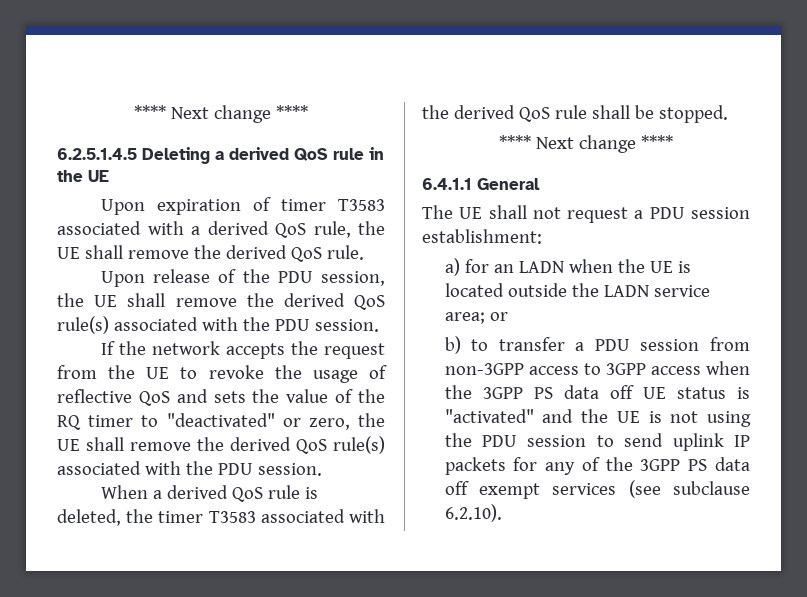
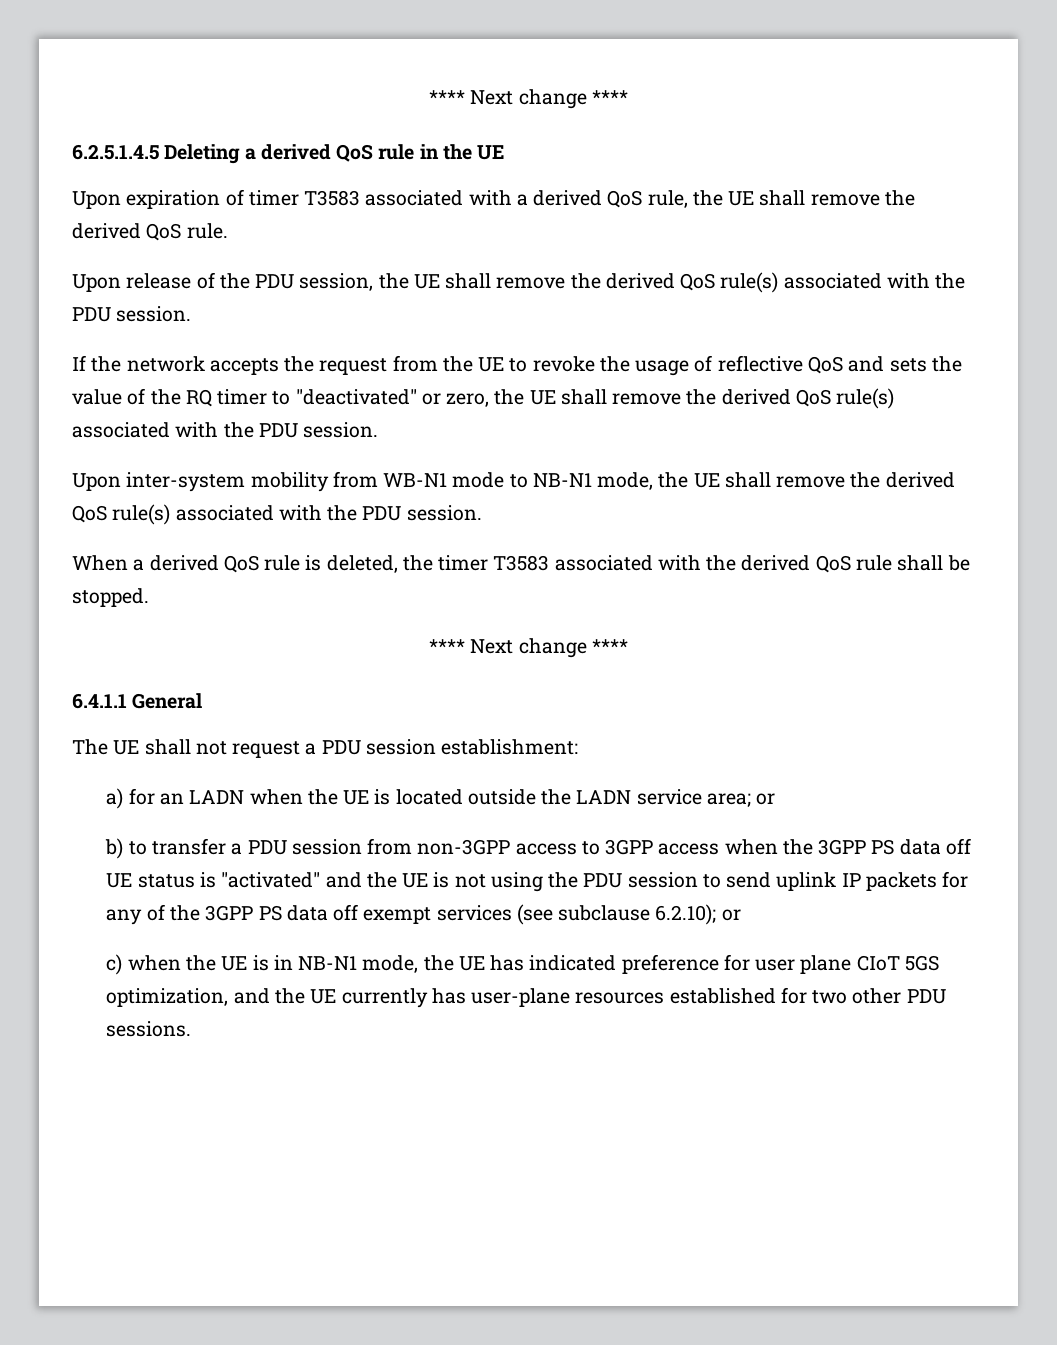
+ Upon inter-system mobility from WB-N1 mode to NB-N1 mode, the UE shall remove the derived QoS rule(s) associated with the PDU session.
- b) to transfer a PDU session from non-3GPP access to 3GPP access when the 3GPP PS data off UE status is "activated" and the UE is not using the PDU session to send uplink IP packets for any of the 3GPP PS data off exempt services (see subclause 6.2.10).
+ b) to transfer a PDU session from non-3GPP access to 3GPP access when the 3GPP PS data off UE status is "activated" and the UE is not using the PDU session to send uplink IP packets for any of the 3GPP PS data off exempt services (see subclause 6.2.10); or
+ c) when the UE is in NB-N1 mode, the UE has indicated preference for user plane CIoT 5GS optimization, and the UE currently has user-plane resources established for two other PDU sessions.

